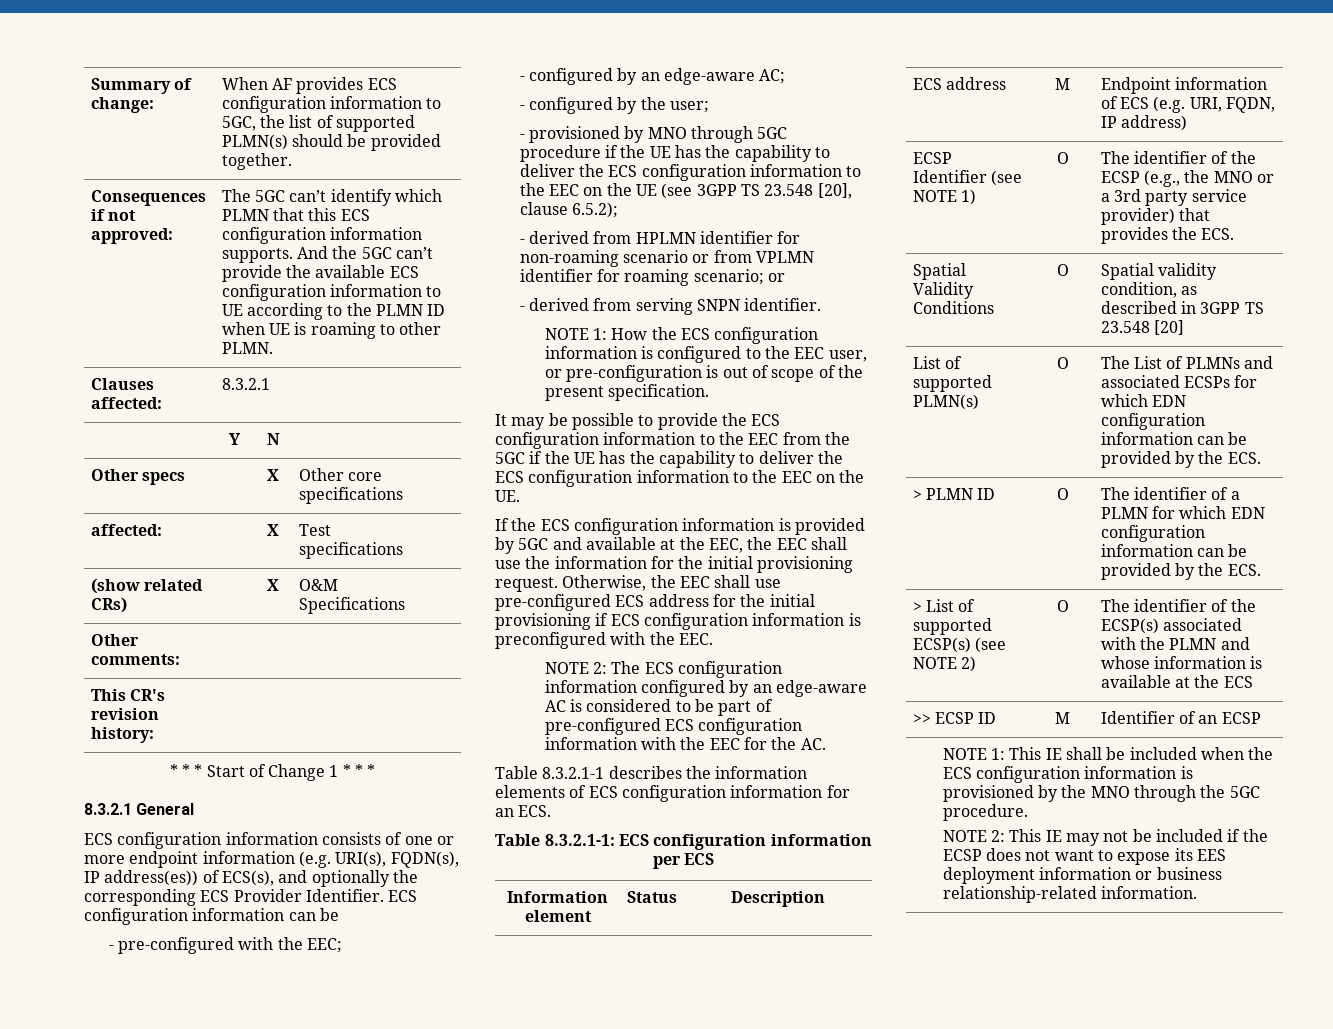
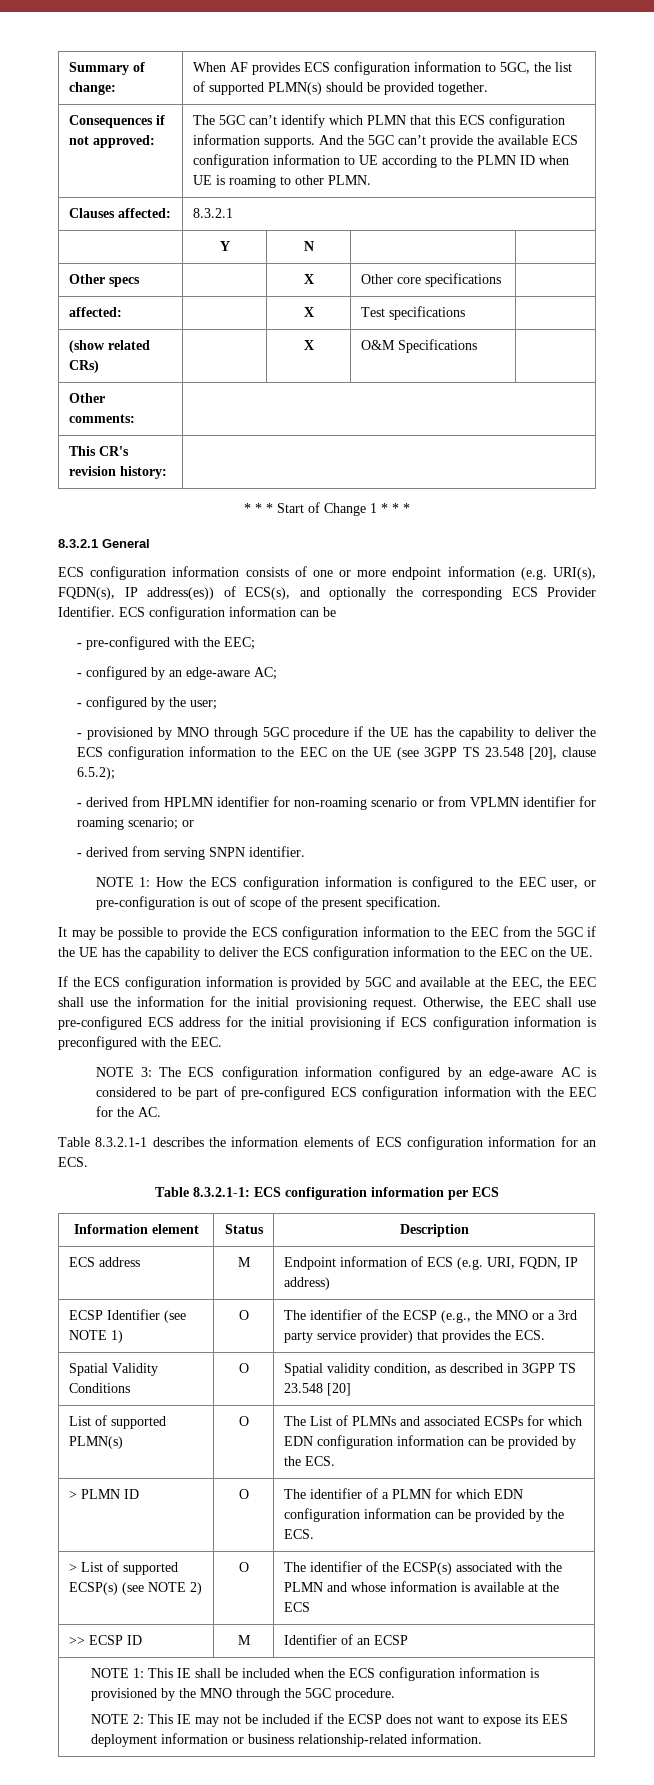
- NOTE 2: The ECS configuration information configured by an edge-aware AC is considered to be part of pre-configured ECS configuration information with the EEC for the AC.
+ NOTE 3: The ECS configuration information configured by an edge-aware AC is considered to be part of pre-configured ECS configuration information with the EEC for the AC.

